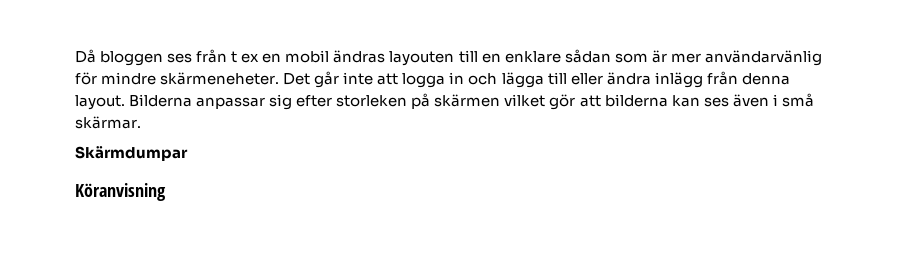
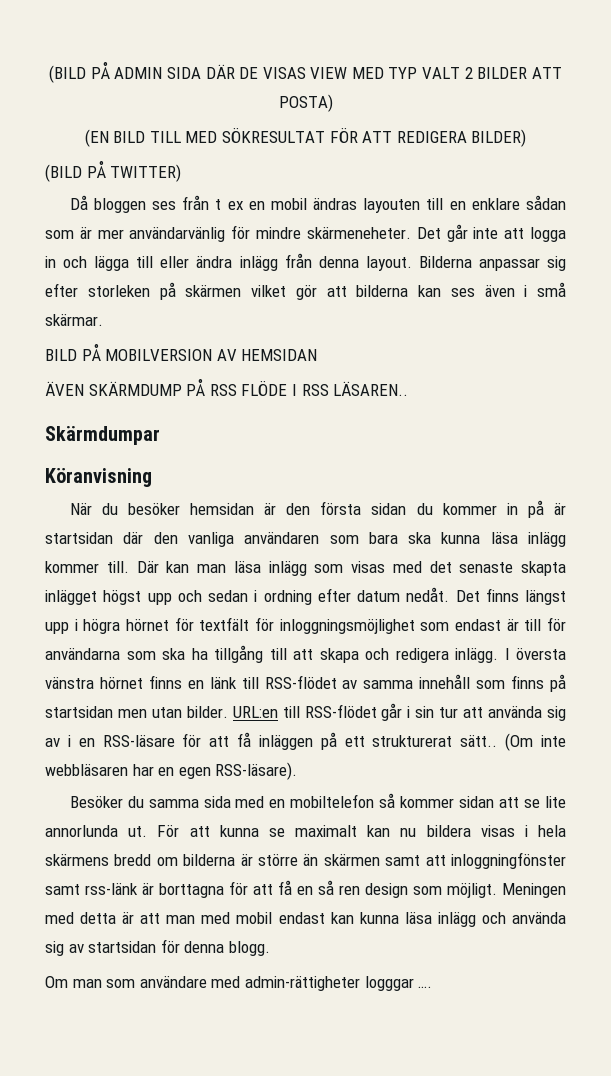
+ (BILD PÅ ADMIN SIDA DÄR DE VISAS VIEW MED TYP VALT 2 BILDER ATT POSTA)
+ (EN BILD TILL MED SÖKRESULTAT FÖR ATT REDIGERA BILDER)
+ (BILD PÅ TWITTER)
+ BILD PÅ MOBILVERSION AV HEMSIDAN
+ ÄVEN SKÄRMDUMP PÅ RSS FLÖDE I RSS LÄSAREN..
  Skärmdumpar
  Köranvisning
+ När du besöker hemsidan är den första sidan du kommer in på är startsidan där den vanliga användaren som bara ska kunna läsa inlägg kommer till. Där kan man läsa inlägg som visas med det senaste skapta inlägget högst upp och sedan i ordning efter datum nedåt. Det finns längst upp i högra hörnet för textfält för inloggningsmöjlighet som endast är till för användarna som ska ha tillgång till att skapa och redigera inlägg. I översta vänstra hörnet finns en länk till RSS-flödet av samma innehåll som finns på startsidan men utan bilder. URL:en till RSS-flödet går i sin tur att använda sig av i en RSS-läsare för att få inläggen på ett strukturerat sätt.. (Om inte webbläsaren har en egen RSS-läsare).
+ Besöker du samma sida med en mobiltelefon så kommer sidan att se lite annorlunda ut. För att kunna se maximalt kan nu bildera visas i hela skärmens bredd om bilderna är större än skärmen samt att inloggningfönster samt rss-länk är borttagna för att få en så ren design som möjligt. Meningen med detta är att man med mobil endast kan kunna läsa inlägg och använda sig av startsidan för denna blogg.
+ Om man som användare med admin-rättigheter logggar ….

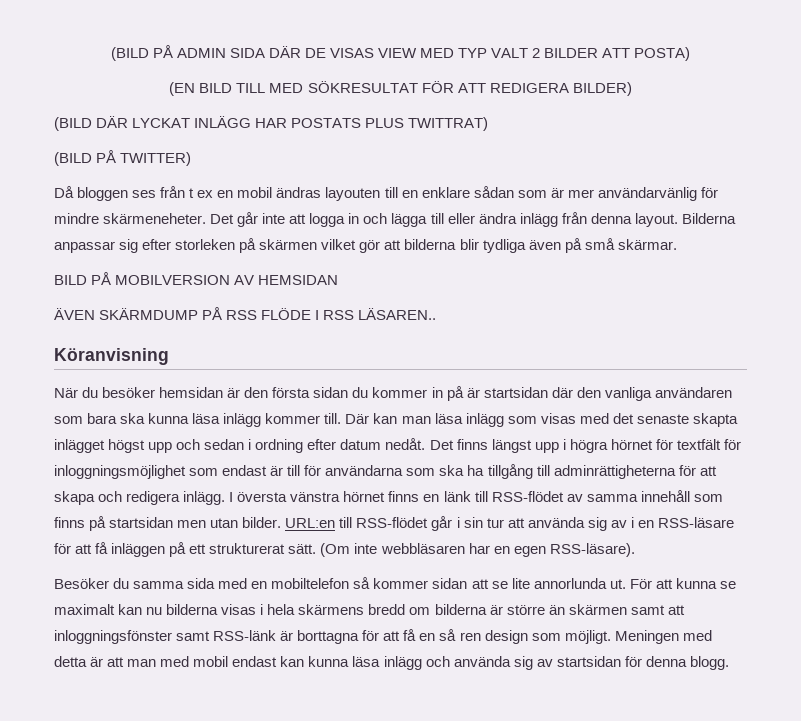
+ (BILD DÄR LYCKAT INLÄGG HAR POSTATS PLUS TWITTRAT)
- Bilderna anpassar sig efter storleken på skärmen vilket gör att bilderna kan ses även i små skärmar.
+ Bilderna anpassar sig efter storleken på skärmen vilket gör att bilderna blir tydliga även på små skärmar.
- Skärmdumpar
- Det finns längst upp i högra hörnet för textfält för inloggningsmöjlighet som endast är till för användarna som ska ha tillgång till att skapa och redigera inlägg.
+ Det finns längst upp i högra hörnet för textfält för inloggningsmöjlighet som endast är till för användarna som ska ha tillgång till adminrättigheterna för att skapa och redigera inlägg.
- URL:en till RSS-flödet går i sin tur att använda sig av i en RSS-läsare för att få inläggen på ett strukturerat sätt..
+ URL:en till RSS-flödet går i sin tur att använda sig av i en RSS-läsare för att få inläggen på ett strukturerat sätt.
- För att kunna se maximalt kan nu bildera visas i hela skärmens bredd om bilderna är större än skärmen samt att inloggningfönster samt rss-länk är borttagna för att få en så ren design som möjligt.
+ För att kunna se maximalt kan nu bilderna visas i hela skärmens bredd om bilderna är större än skärmen samt att inloggningsfönster samt RSS-länk är borttagna för att få en så ren design som möjligt.
- Om man som användare med admin-rättigheter logggar ….

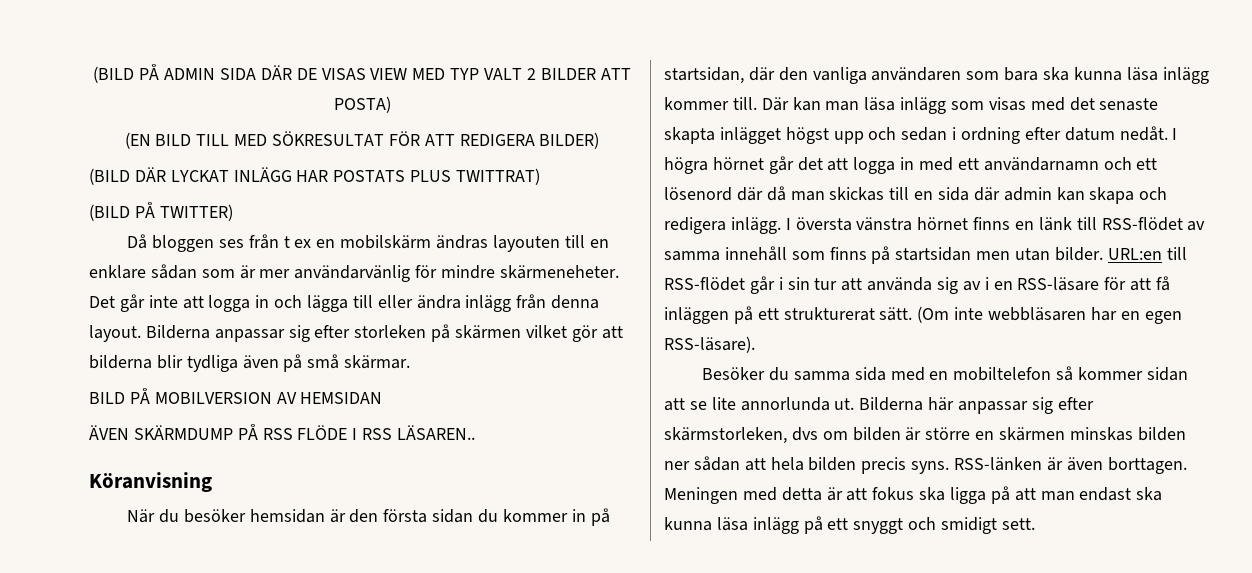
- Då bloggen ses från t ex en mobil ändras layouten till en enklare sådan som är mer användarvänlig för mindre skärmeneheter.
+ Då bloggen ses från t ex en mobilskärm ändras layouten till en enklare sådan som är mer användarvänlig för mindre skärmeneheter.
- När du besöker hemsidan är den första sidan du kommer in på är startsidan där den vanliga användaren som bara ska kunna läsa inlägg kommer till.
+ När du besöker hemsidan är den första sidan du kommer in på startsidan, där den vanliga användaren som bara ska kunna läsa inlägg kommer till.
- Det finns längst upp i högra hörnet för textfält för inloggningsmöjlighet som endast är till för användarna som ska ha tillgång till adminrättigheterna för att skapa och redigera inlägg.
+ I högra hörnet går det att logga in med ett användarnamn och ett lösenord där då man skickas till en sida där admin kan skapa och redigera inlägg.
- För att kunna se maximalt kan nu bilderna visas i hela skärmens bredd om bilderna är större än skärmen samt att inloggningsfönster samt RSS-länk är borttagna för att få en så ren design som möjligt.
+ Bilderna här anpassar sig efter skärmstorleken, dvs om bilden är större en skärmen minskas bilden ner sådan att hela bilden precis syns. RSS-länken är även borttagen.
- Meningen med detta är att man med mobil endast kan kunna läsa inlägg och använda sig av startsidan för denna blogg.
+ Meningen med detta är att fokus ska ligga på att man endast ska kunna läsa inlägg på ett snyggt och smidigt sett.

